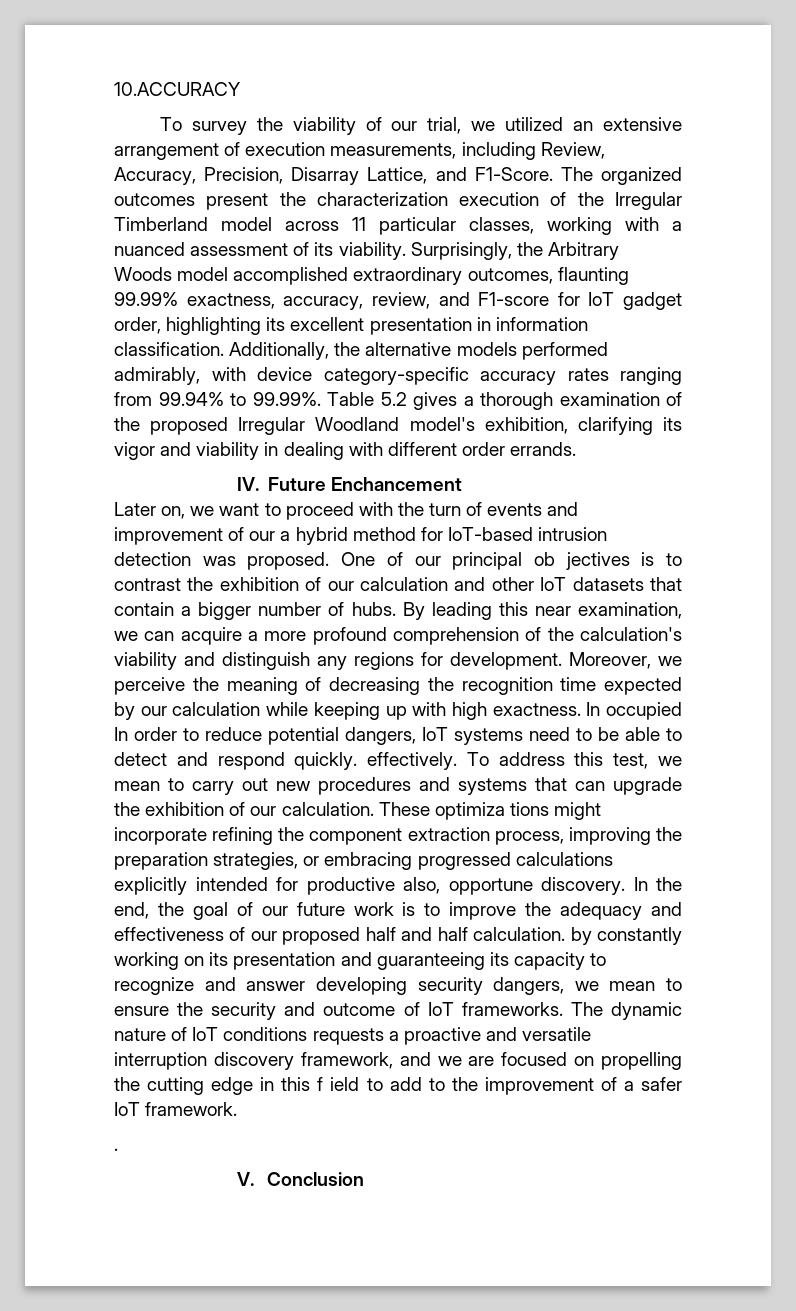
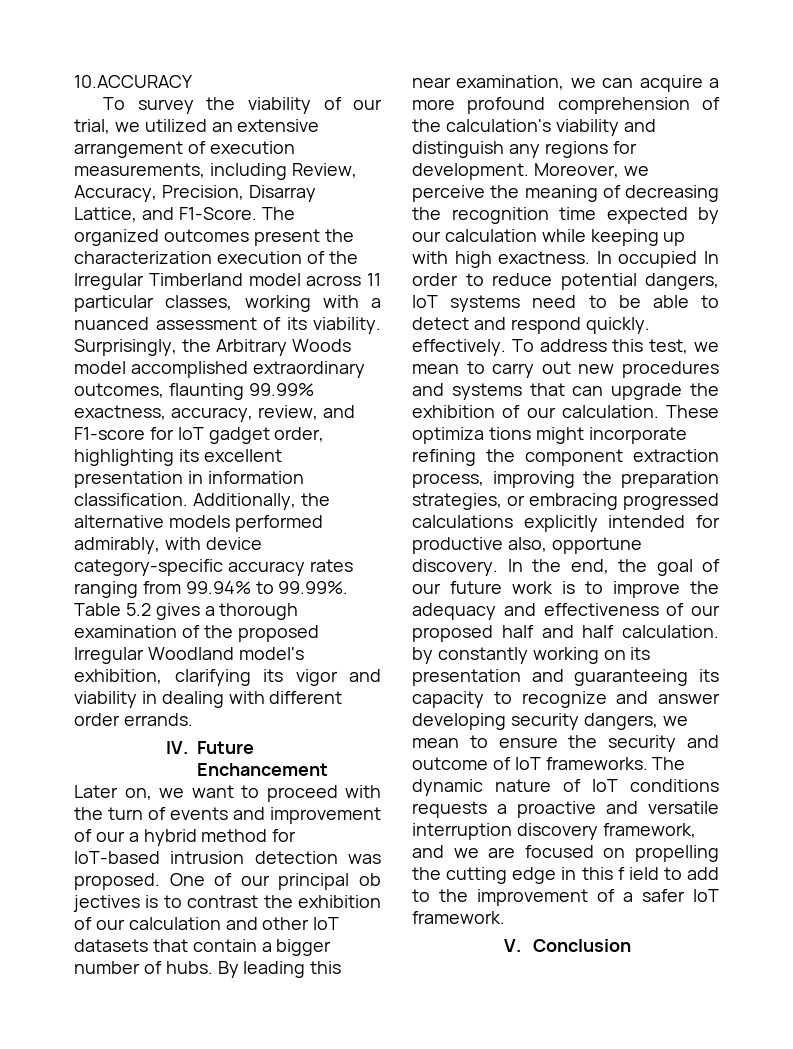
- .

